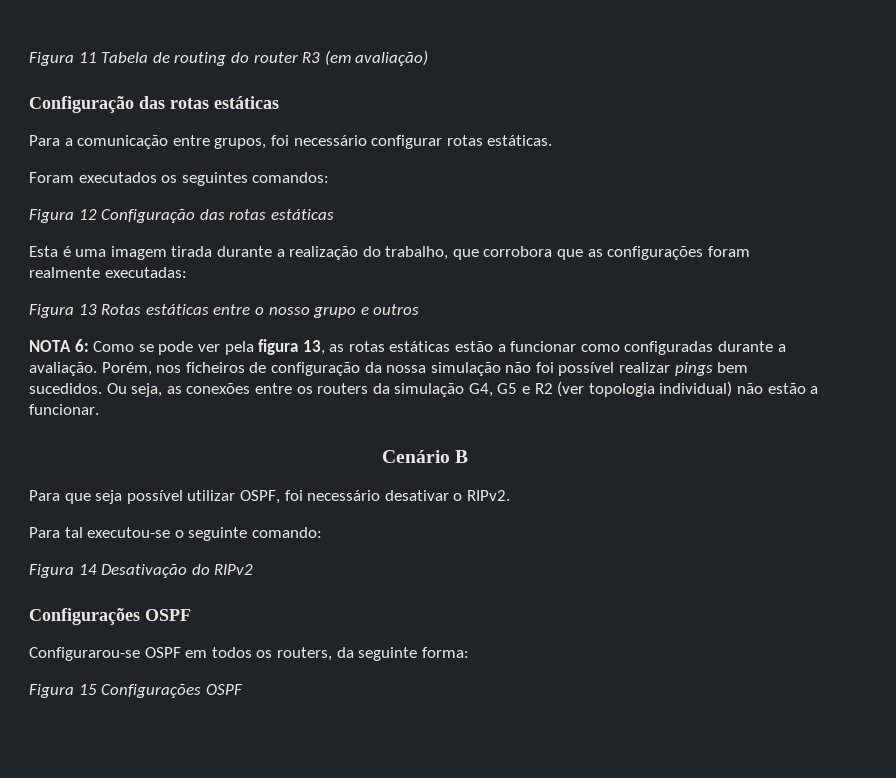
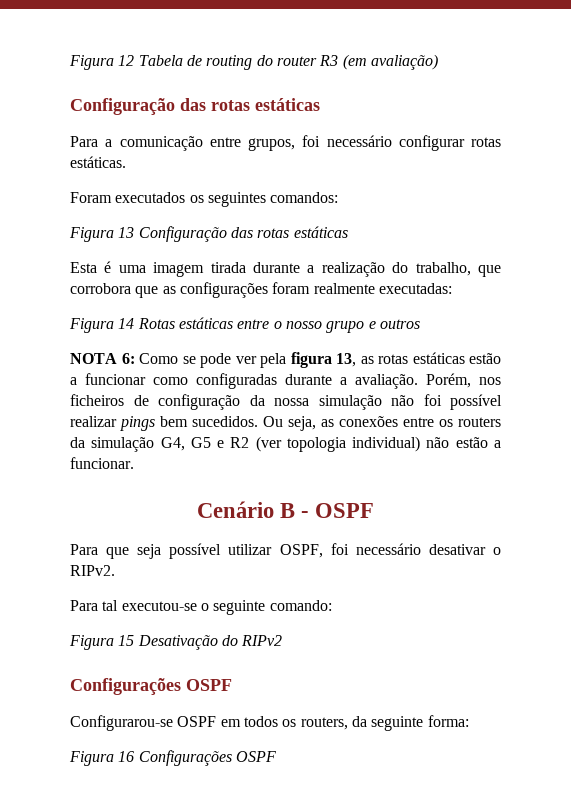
- Figura 11 Tabela de routing do router R3 (em avaliação)
+ Figura 12 Tabela de routing do router R3 (em avaliação)
- Figura 12 Configuração das rotas estáticas
+ Figura 13 Configuração das rotas estáticas
- Figura 13 Rotas estáticas entre o nosso grupo e outros
+ Figura 14 Rotas estáticas entre o nosso grupo e outros
- Cenário B
+ Cenário B - OSPF
- Figura 14 Desativação do RIPv2
+ Figura 15 Desativação do RIPv2
- Figura 15 Configurações OSPF
+ Figura 16 Configurações OSPF

